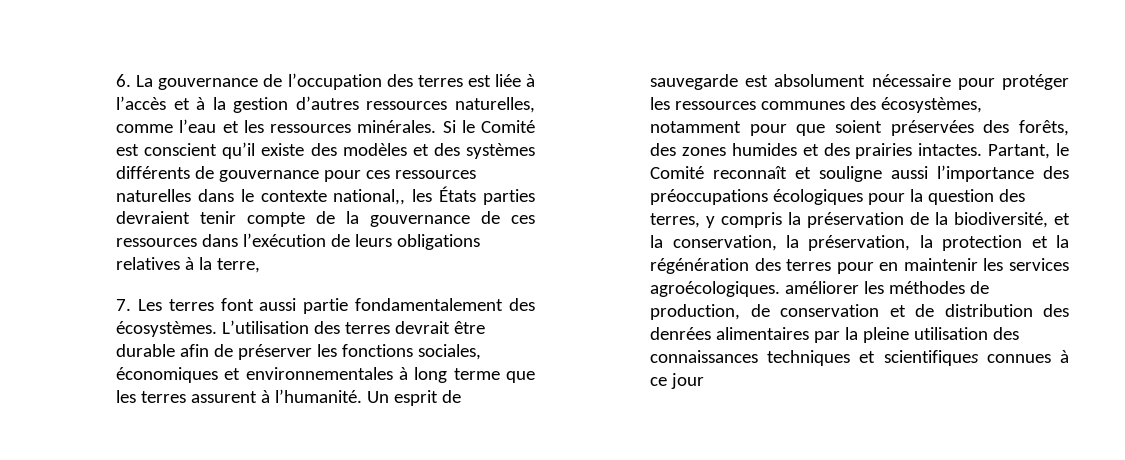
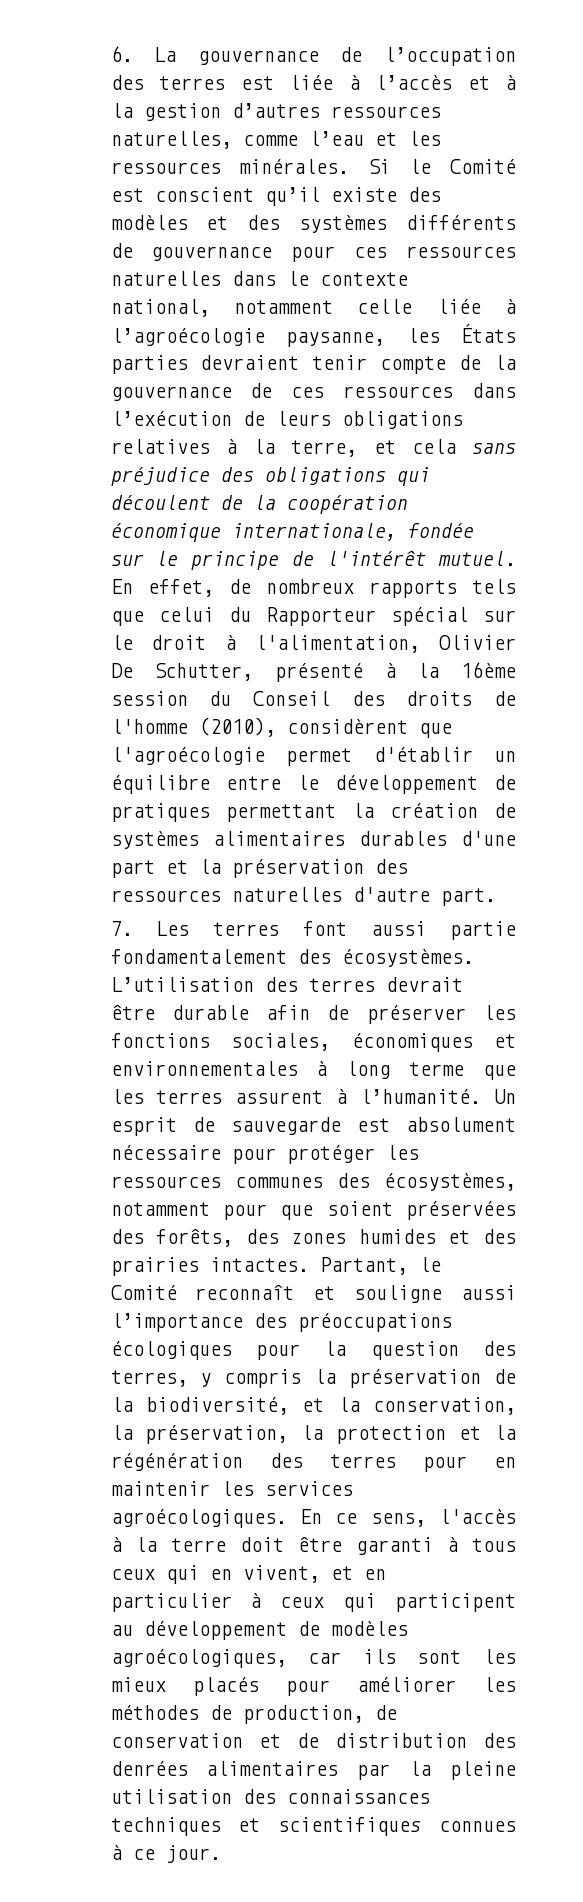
- Si le Comité est conscient qu’il existe des modèles et des systèmes différents de gouvernance pour ces ressources naturelles dans le contexte national,, les États parties devraient tenir compte de la gouvernance de ces ressources dans l’exécution de leurs obligations relatives à la terre,
+ Si le Comité est conscient qu’il existe des modèles et des systèmes différents de gouvernance pour ces ressources naturelles dans le contexte national, notamment celle liée à l’agroécologie paysanne, les États parties devraient tenir compte de la gouvernance de ces ressources dans l’exécution de leurs obligations relatives à la terre, et cela sans préjudice des obligations qui découlent de la coopération économique internationale, fondée sur le principe de l'intérêt mutuel. En effet, de nombreux rapports tels que celui du Rapporteur spécial sur le droit à l'alimentation, Olivier De Schutter, présenté à la 16ème session du Conseil des droits de l'homme (2010), considèrent que l'agroécologie permet d'établir un équilibre entre le développement de pratiques permettant la création de systèmes alimentaires durables d'une part et la préservation des ressources naturelles d'autre part.
- Partant, le Comité reconnaît et souligne aussi l’importance des préoccupations écologiques pour la question des terres, y compris la préservation de la biodiversité, et la conservation, la préservation, la protection et la régénération des terres pour en maintenir les services agroécologiques. améliorer les méthodes de production, de conservation et de distribution des denrées alimentaires par la pleine utilisation des connaissances techniques et scientifiques connues à ce jour
+ Partant, le Comité reconnaît et souligne aussi l’importance des préoccupations écologiques pour la question des terres, y compris la préservation de la biodiversité, et la conservation, la préservation, la protection et la régénération des terres pour en maintenir les services agroécologiques. En ce sens, l'accès à la terre doit être garanti à tous ceux qui en vivent, et en particulier à ceux qui participent au développement de modèles agroécologiques, car ils sont les mieux placés pour améliorer les méthodes de production, de conservation et de distribution des denrées alimentaires par la pleine utilisation des connaissances techniques et scientifiques connues à ce jour.

